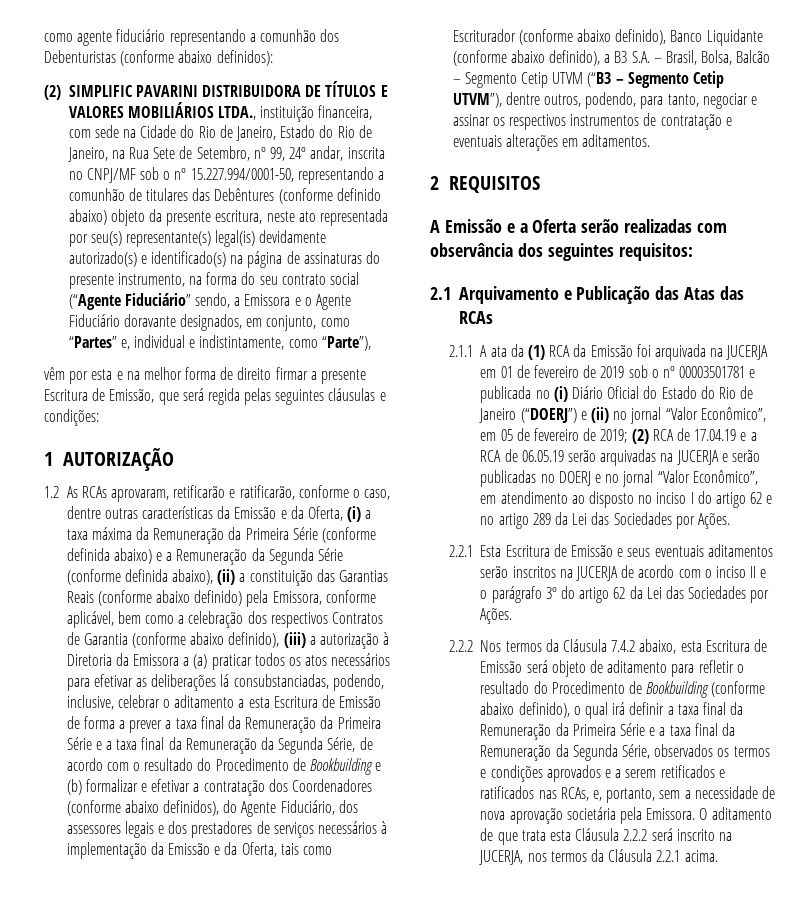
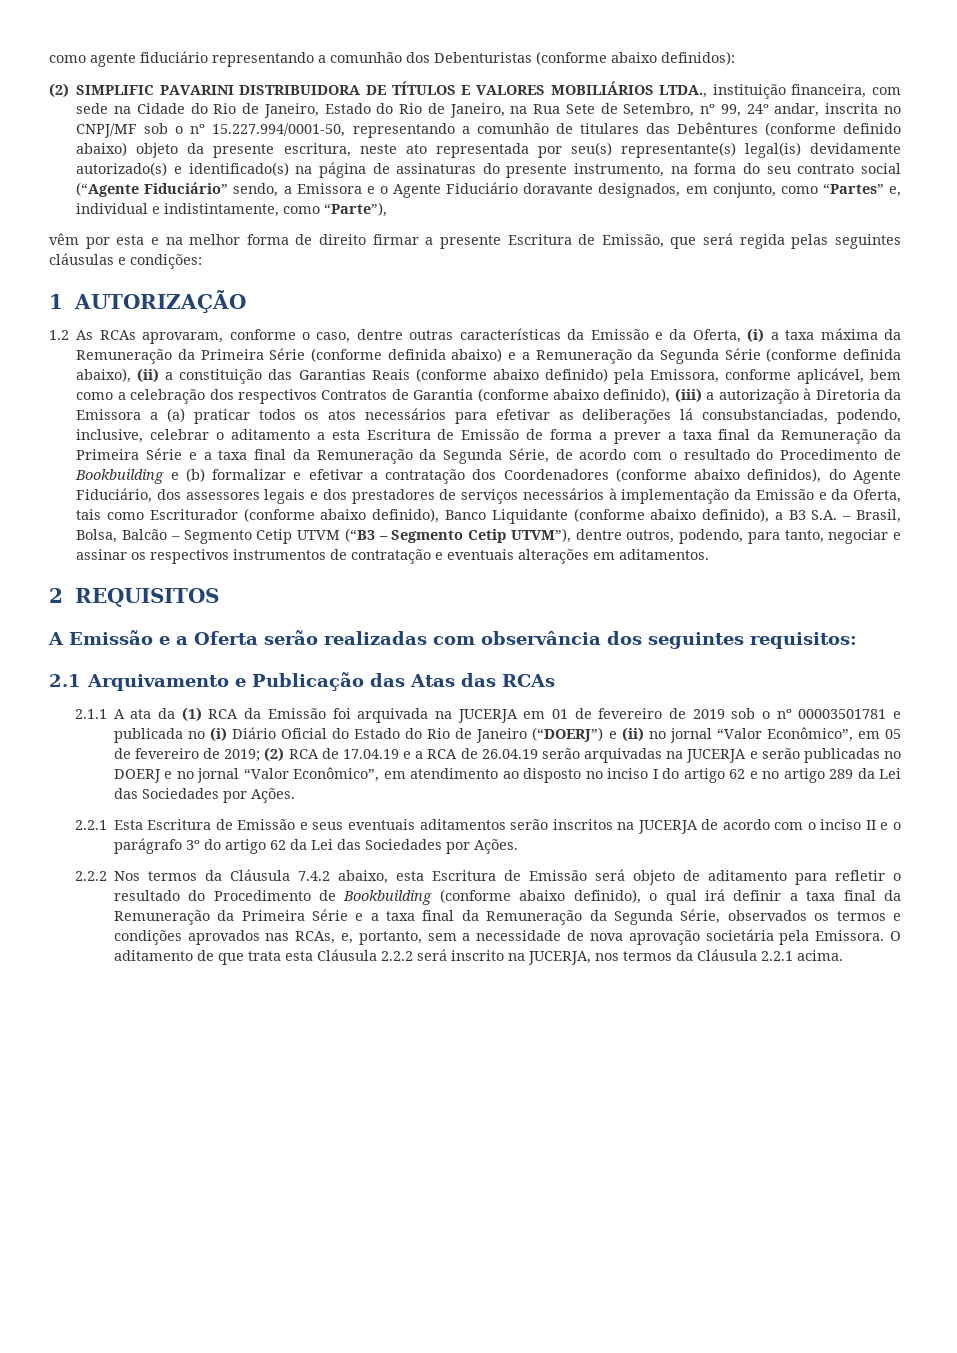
- 1.2 As RCAs aprovaram, retificarão e ratificarão, conforme o caso, dentre outras características da Emissão e da Oferta, (i) a taxa máxima da Remuneração da Primeira Série (conforme definida abaixo) e a Remuneração da Segunda Série (conforme definida abaixo), (ii) a constituição das Garantias Reais (conforme abaixo definido) pela Emissora, conforme aplicável, bem como a celebração dos respectivos Contratos de Garantia (conforme abaixo definido), (iii) a autorização à Diretoria da Emissora a (a) praticar todos os atos necessários para efetivar as deliberações lá consubstanciadas, podendo, inclusive, celebrar o aditamento a esta Escritura de Emissão de forma a prever a taxa final da Remuneração da Primeira Série e a taxa final da Remuneração da Segunda Série, de acordo com o resultado do Procedimento de Bookbuilding e (b) formalizar e efetivar a contratação dos Coordenadores (conforme abaixo definidos), do Agente Fiduciário, dos assessores legais e dos prestadores de serviços necessários à implementação da Emissão e da Oferta, tais como Escriturador (conforme abaixo definido), Banco Liquidante (conforme abaixo definido), a B3 S.A. – Brasil, Bolsa, Balcão – Segmento Cetip UTVM (“B3 – Segmento Cetip UTVM”), dentre outros, podendo, para tanto, negociar e assinar os respectivos instrumentos de contratação e eventuais alterações em aditamentos.
+ 1.2 As RCAs aprovaram, conforme o caso, dentre outras características da Emissão e da Oferta, (i) a taxa máxima da Remuneração da Primeira Série (conforme definida abaixo) e a Remuneração da Segunda Série (conforme definida abaixo), (ii) a constituição das Garantias Reais (conforme abaixo definido) pela Emissora, conforme aplicável, bem como a celebração dos respectivos Contratos de Garantia (conforme abaixo definido), (iii) a autorização à Diretoria da Emissora a (a) praticar todos os atos necessários para efetivar as deliberações lá consubstanciadas, podendo, inclusive, celebrar o aditamento a esta Escritura de Emissão de forma a prever a taxa final da Remuneração da Primeira Série e a taxa final da Remuneração da Segunda Série, de acordo com o resultado do Procedimento de Bookbuilding e (b) formalizar e efetivar a contratação dos Coordenadores (conforme abaixo definidos), do Agente Fiduciário, dos assessores legais e dos prestadores de serviços necessários à implementação da Emissão e da Oferta, tais como Escriturador (conforme abaixo definido), Banco Liquidante (conforme abaixo definido), a B3 S.A. – Brasil, Bolsa, Balcão – Segmento Cetip UTVM (“B3 – Segmento Cetip UTVM”), dentre outros, podendo, para tanto, negociar e assinar os respectivos instrumentos de contratação e eventuais alterações em aditamentos.
- (2) RCA de 17.04.19 e a RCA de 06.05.19 serão arquivadas na JUCERJA e serão publicadas no DOERJ e no jornal “Valor Econômico”, em atendimento ao disposto no inciso I do artigo 62 e no artigo 289 da Lei das Sociedades por Ações.
+ (2) RCA de 17.04.19 e a RCA de 26.04.19 serão arquivadas na JUCERJA e serão publicadas no DOERJ e no jornal “Valor Econômico”, em atendimento ao disposto no inciso I do artigo 62 e no artigo 289 da Lei das Sociedades por Ações.
- 2.2.2 Nos termos da Cláusula 7.4.2 abaixo, esta Escritura de Emissão será objeto de aditamento para refletir o resultado do Procedimento de Bookbuilding (conforme abaixo definido), o qual irá definir a taxa final da Remuneração da Primeira Série e a taxa final da Remuneração da Segunda Série, observados os termos e condições aprovados e a serem retificados e ratificados nas RCAs, e, portanto, sem a necessidade de nova aprovação societária pela Emissora.
+ 2.2.2 Nos termos da Cláusula 7.4.2 abaixo, esta Escritura de Emissão será objeto de aditamento para refletir o resultado do Procedimento de Bookbuilding (conforme abaixo definido), o qual irá definir a taxa final da Remuneração da Primeira Série e a taxa final da Remuneração da Segunda Série, observados os termos e condições aprovados nas RCAs, e, portanto, sem a necessidade de nova aprovação societária pela Emissora.

